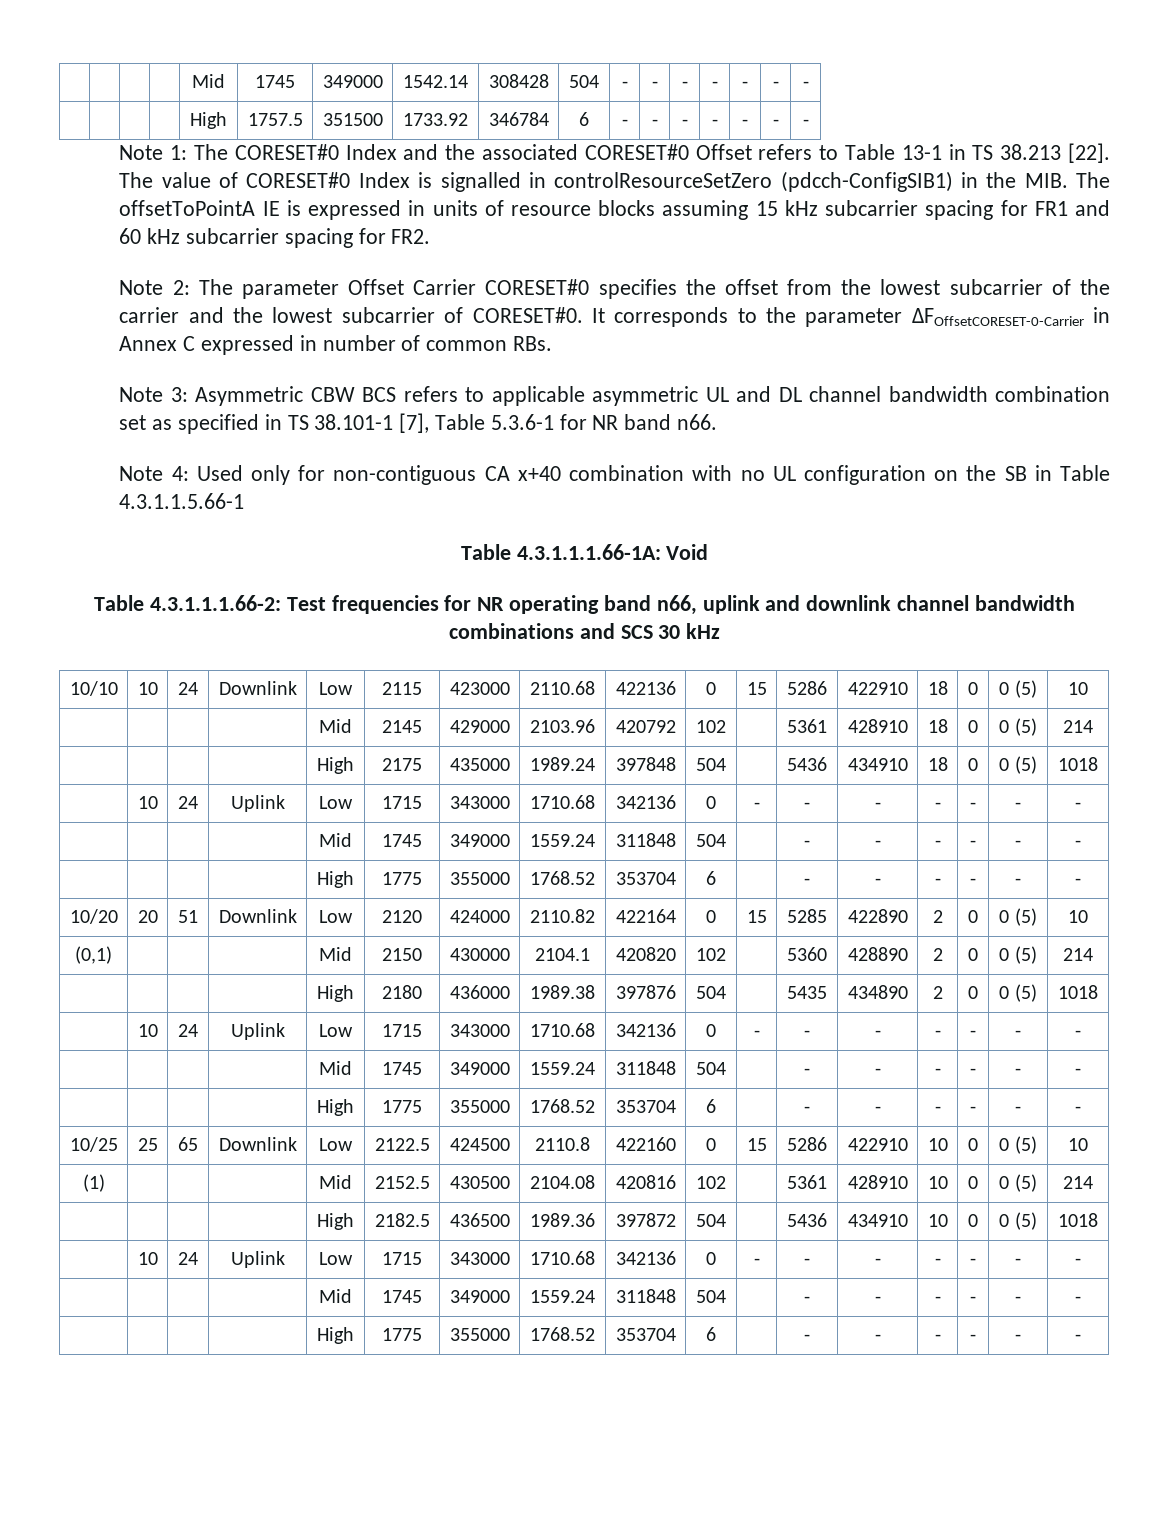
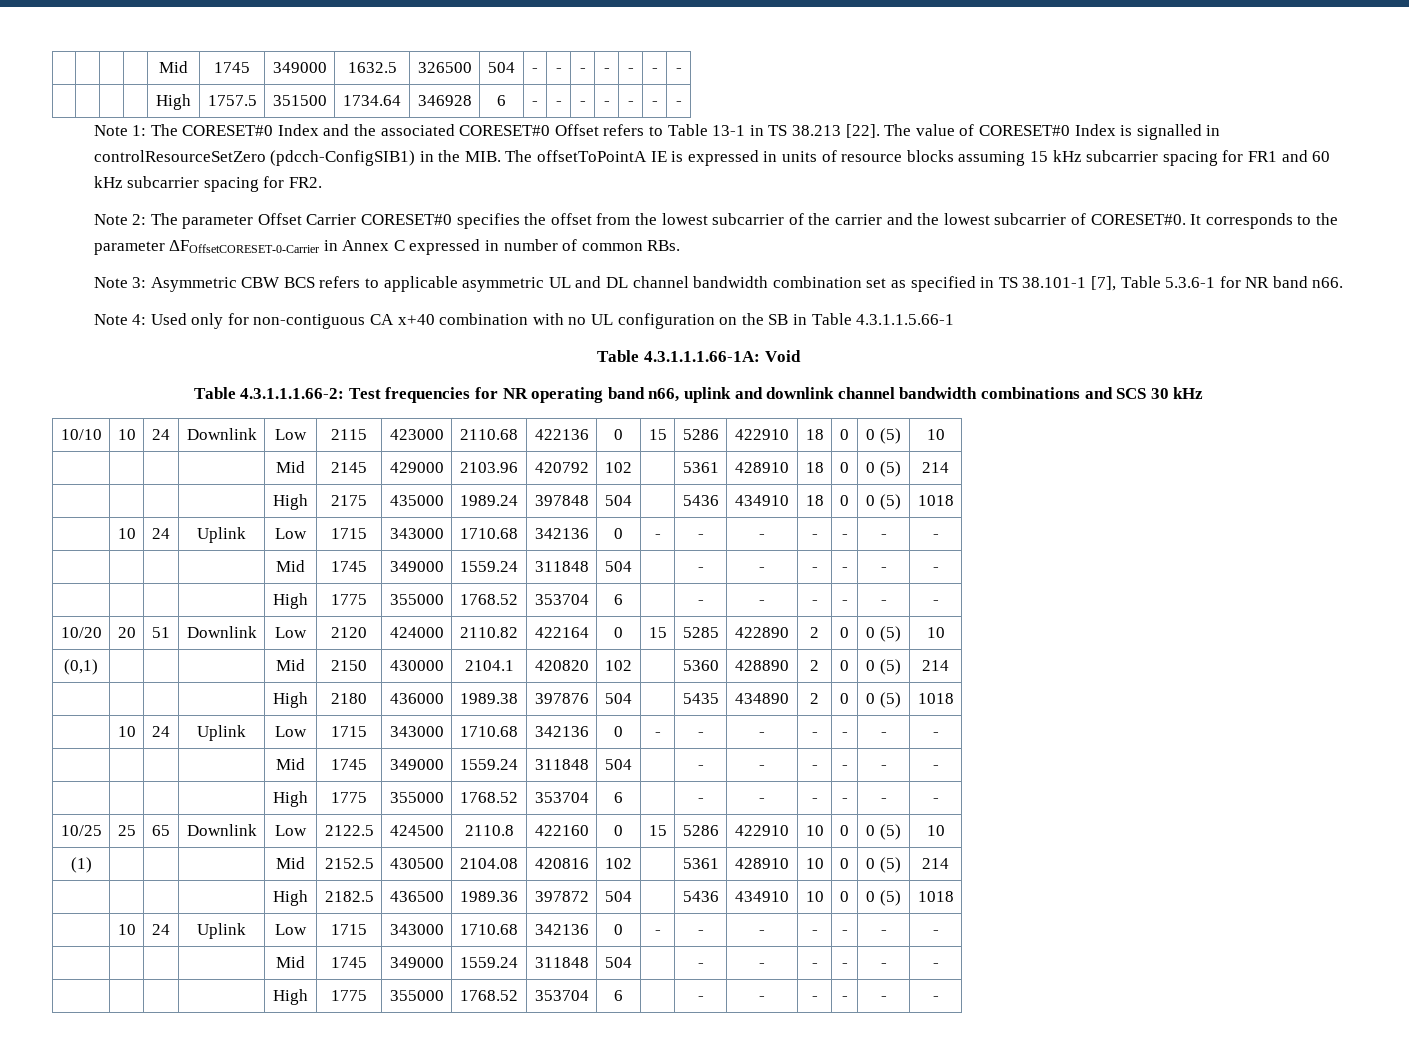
- | | | | Mid | 1745 | 349000 | 1542.14 | 308428 | 504 | - | - | - | - | - | - | -
+ | | | | Mid | 1745 | 349000 | 1632.5 | 326500 | 504 | - | - | - | - | - | - | -
- | | | | High | 1757.5 | 351500 | 1733.92 | 346784 | 6 | - | - | - | - | - | - | -
+ | | | | High | 1757.5 | 351500 | 1734.64 | 346928 | 6 | - | - | - | - | - | - | -

